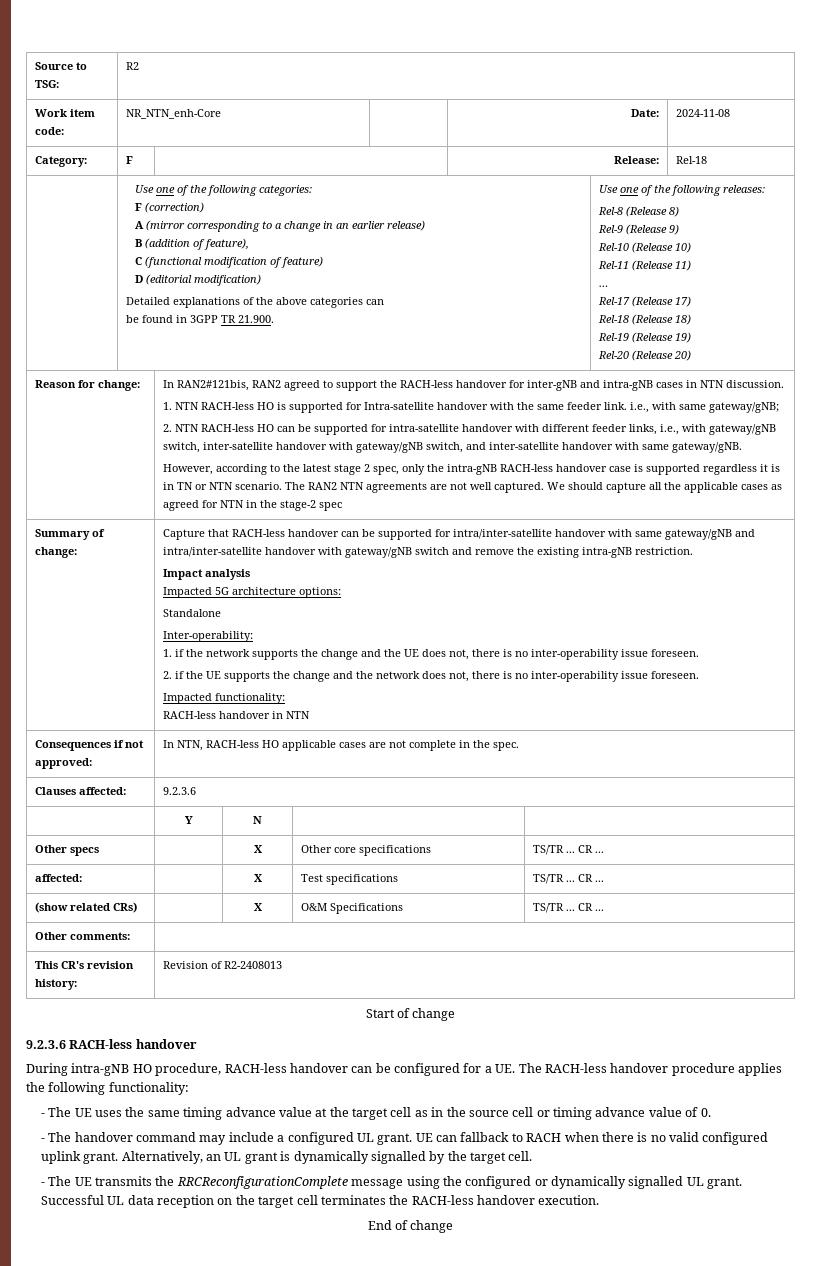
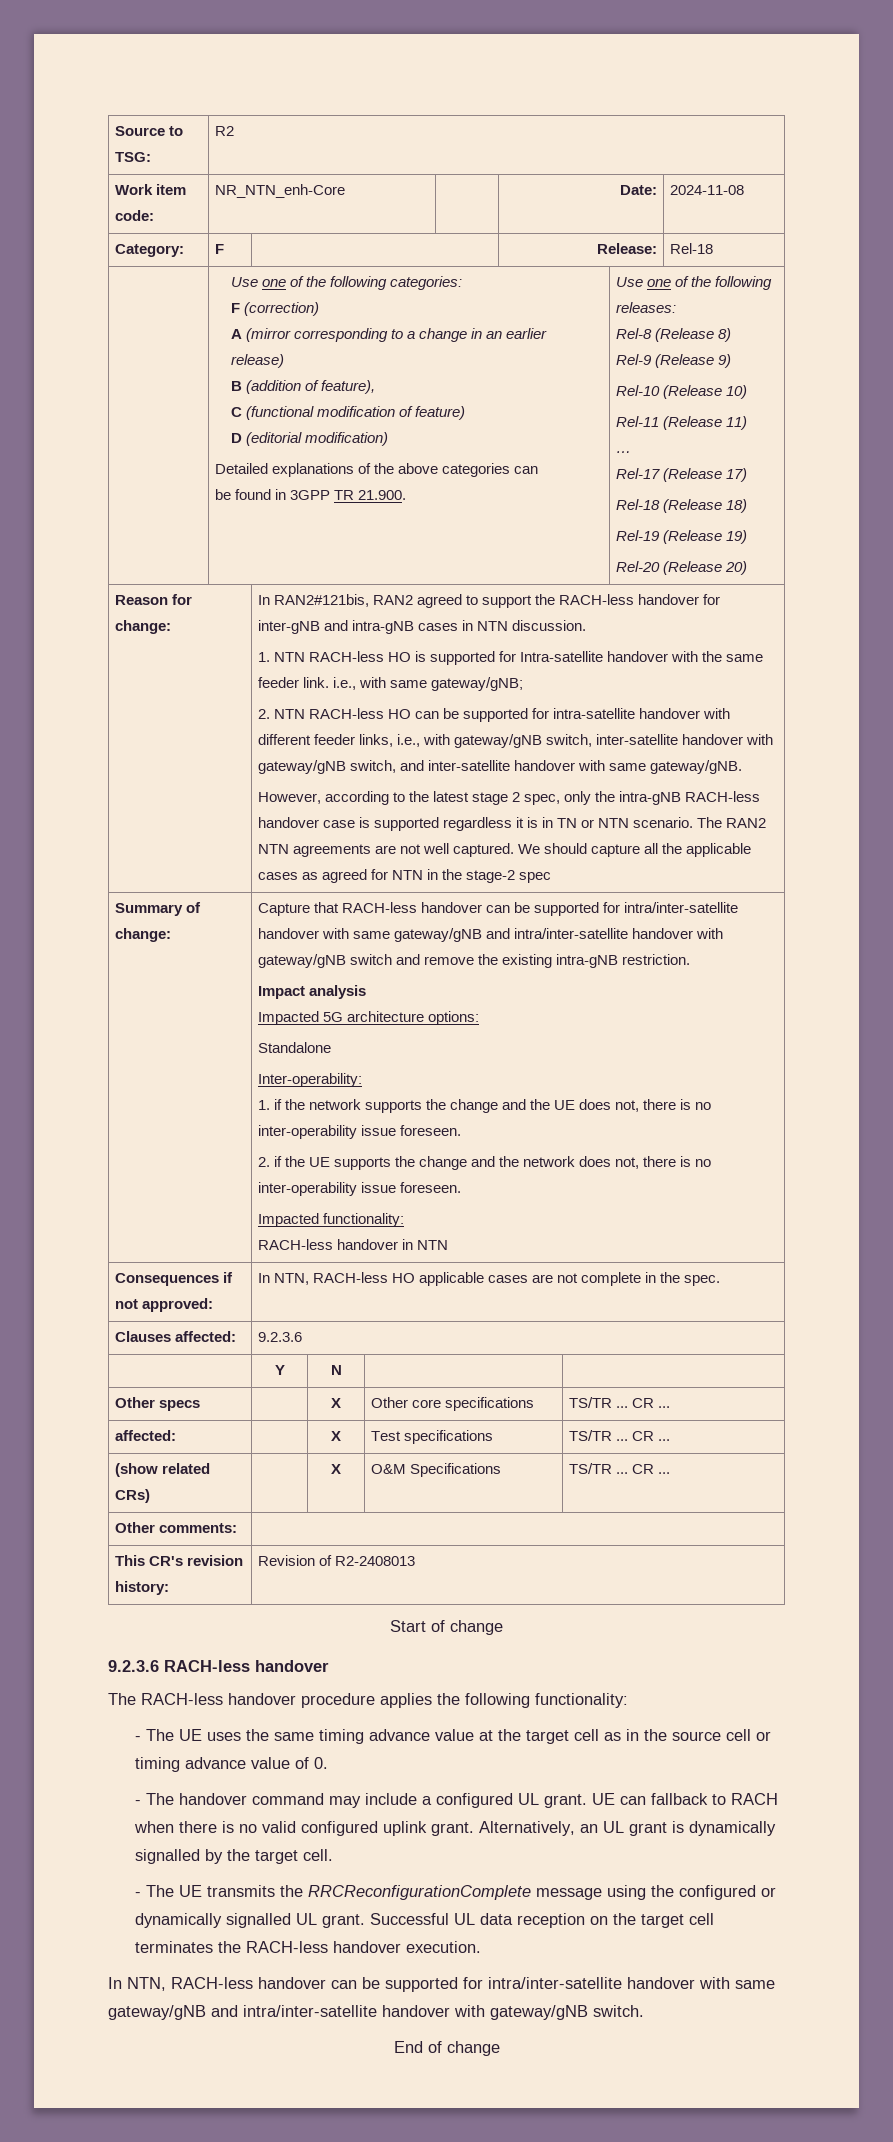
- During intra-gNB HO procedure, RACH-less handover can be configured for a UE. The RACH-less handover procedure applies the following functionality:
+ The RACH-less handover procedure applies the following functionality:
+ In NTN, RACH-less handover can be supported for intra/inter-satellite handover with same gateway/gNB and intra/inter-satellite handover with gateway/gNB switch.

